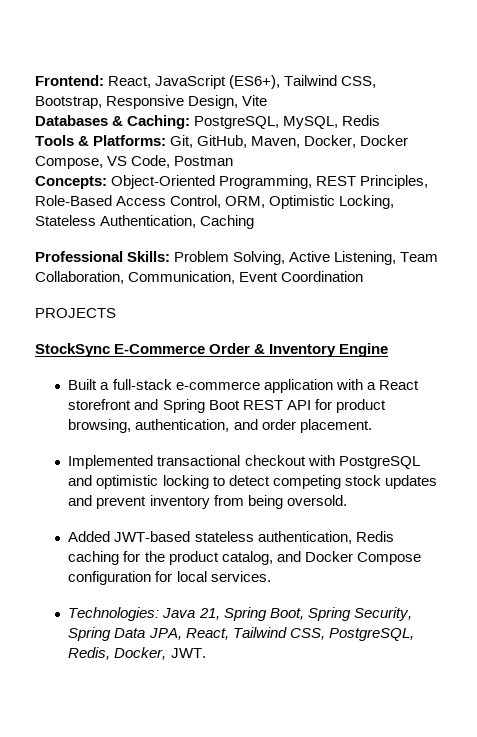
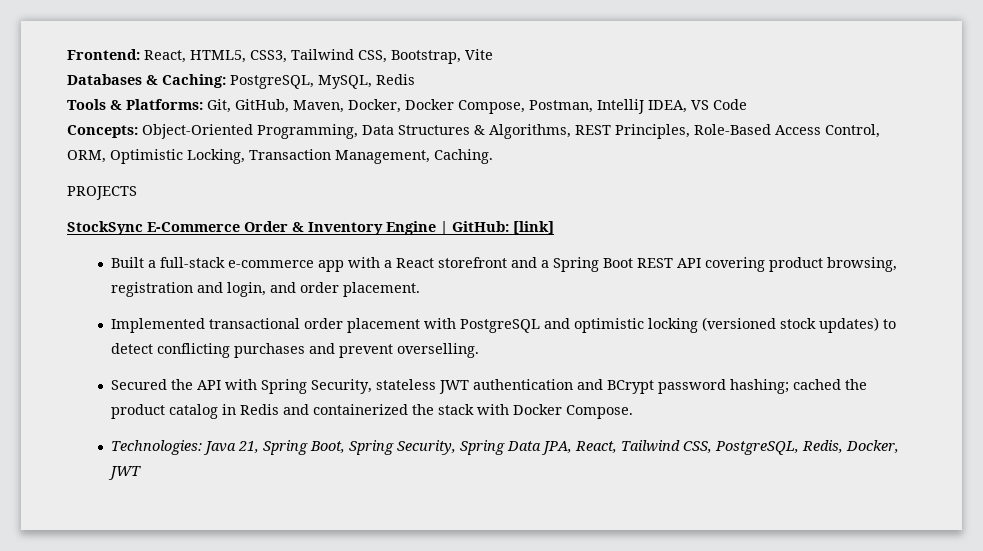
- Frontend: React, JavaScript (ES6+), Tailwind CSS, Bootstrap, Responsive Design, Vite
+ Frontend: React, HTML5, CSS3, Tailwind CSS, Bootstrap, Vite
- Tools & Platforms: Git, GitHub, Maven, Docker, Docker Compose, VS Code, Postman
+ Tools & Platforms: Git, GitHub, Maven, Docker, Docker Compose, Postman, IntelliJ IDEA, VS Code
- Concepts: Object-Oriented Programming, REST Principles, Role-Based Access Control, ORM, Optimistic Locking, Stateless Authentication, Caching
- Professional Skills: Problem Solving, Active Listening, Team Collaboration, Communication, Event Coordination
+ Concepts: Object-Oriented Programming, Data Structures & Algorithms, REST Principles, Role-Based Access Control, ORM, Optimistic Locking, Transaction Management, Caching.
- StockSync E-Commerce Order & Inventory Engine
+ StockSync E-Commerce Order & Inventory Engine | GitHub: [link]
- Built a full-stack e-commerce application with a React storefront and Spring Boot REST API for product browsing, authentication, and order placement.
+ Built a full-stack e-commerce app with a React storefront and a Spring Boot REST API covering product browsing, registration and login, and order placement.
- Implemented transactional checkout with PostgreSQL and optimistic locking to detect competing stock updates and prevent inventory from being oversold.
- Added JWT-based stateless authentication, Redis caching for the product catalog, and Docker Compose configuration for local services.
+ Implemented transactional order placement with PostgreSQL and optimistic locking (versioned stock updates) to detect conflicting purchases and prevent overselling.
+ Secured the API with Spring Security, stateless JWT authentication and BCrypt password hashing; cached the product catalog in Redis and containerized the stack with Docker Compose.
- Technologies: Java 21, Spring Boot, Spring Security, Spring Data JPA, React, Tailwind CSS, PostgreSQL, Redis, Docker, JWT.
+ Technologies: Java 21, Spring Boot, Spring Security, Spring Data JPA, React, Tailwind CSS, PostgreSQL, Redis, Docker, JWT

